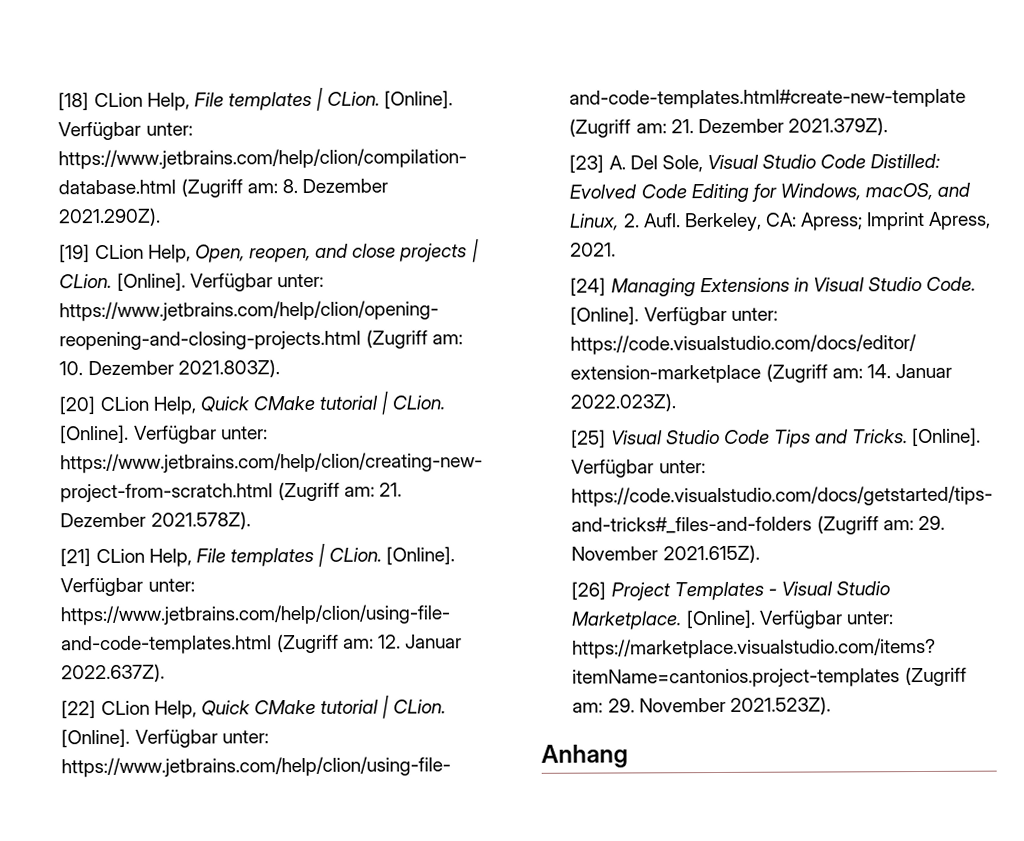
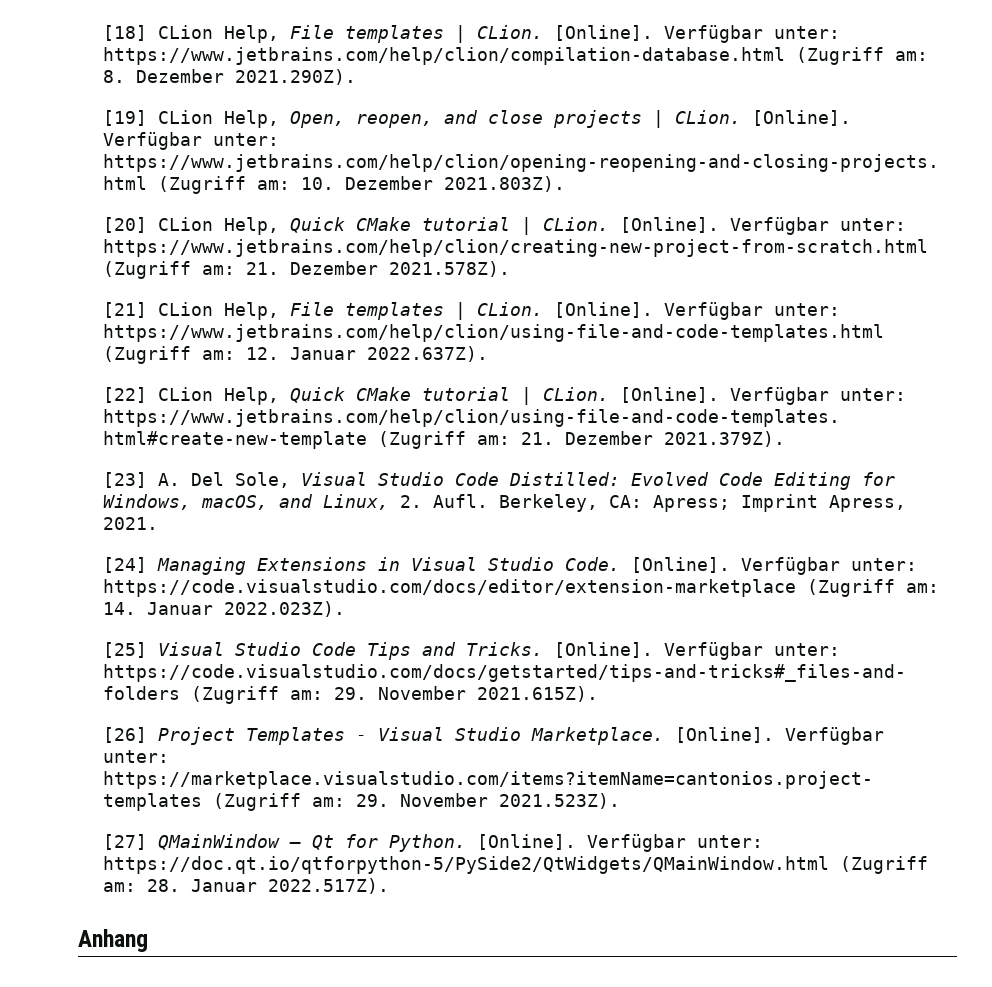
+ [27] QMainWindow — Qt for Python. [Online]. Verfügbar unter: https://doc.qt.io/qtforpython-5/PySide2/QtWidgets/QMainWindow.html (Zugriff am: 28. Januar 2022.517Z).

